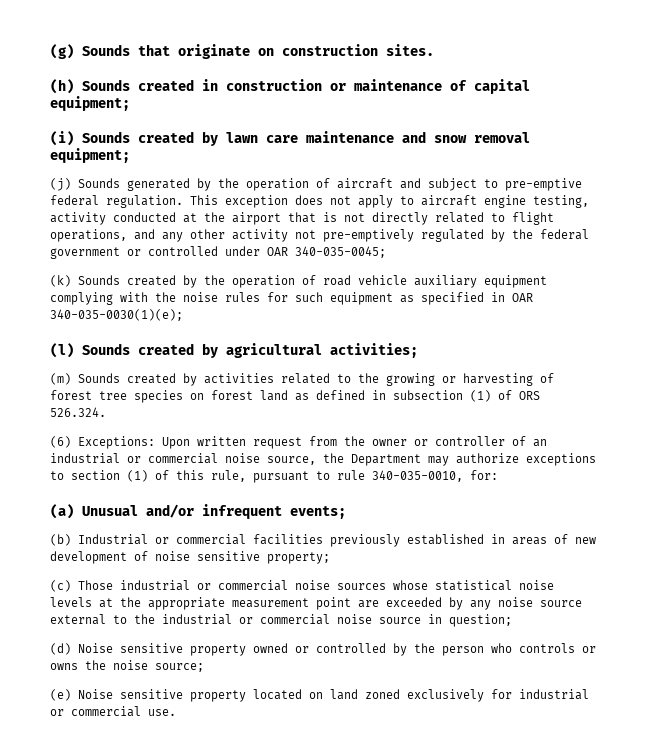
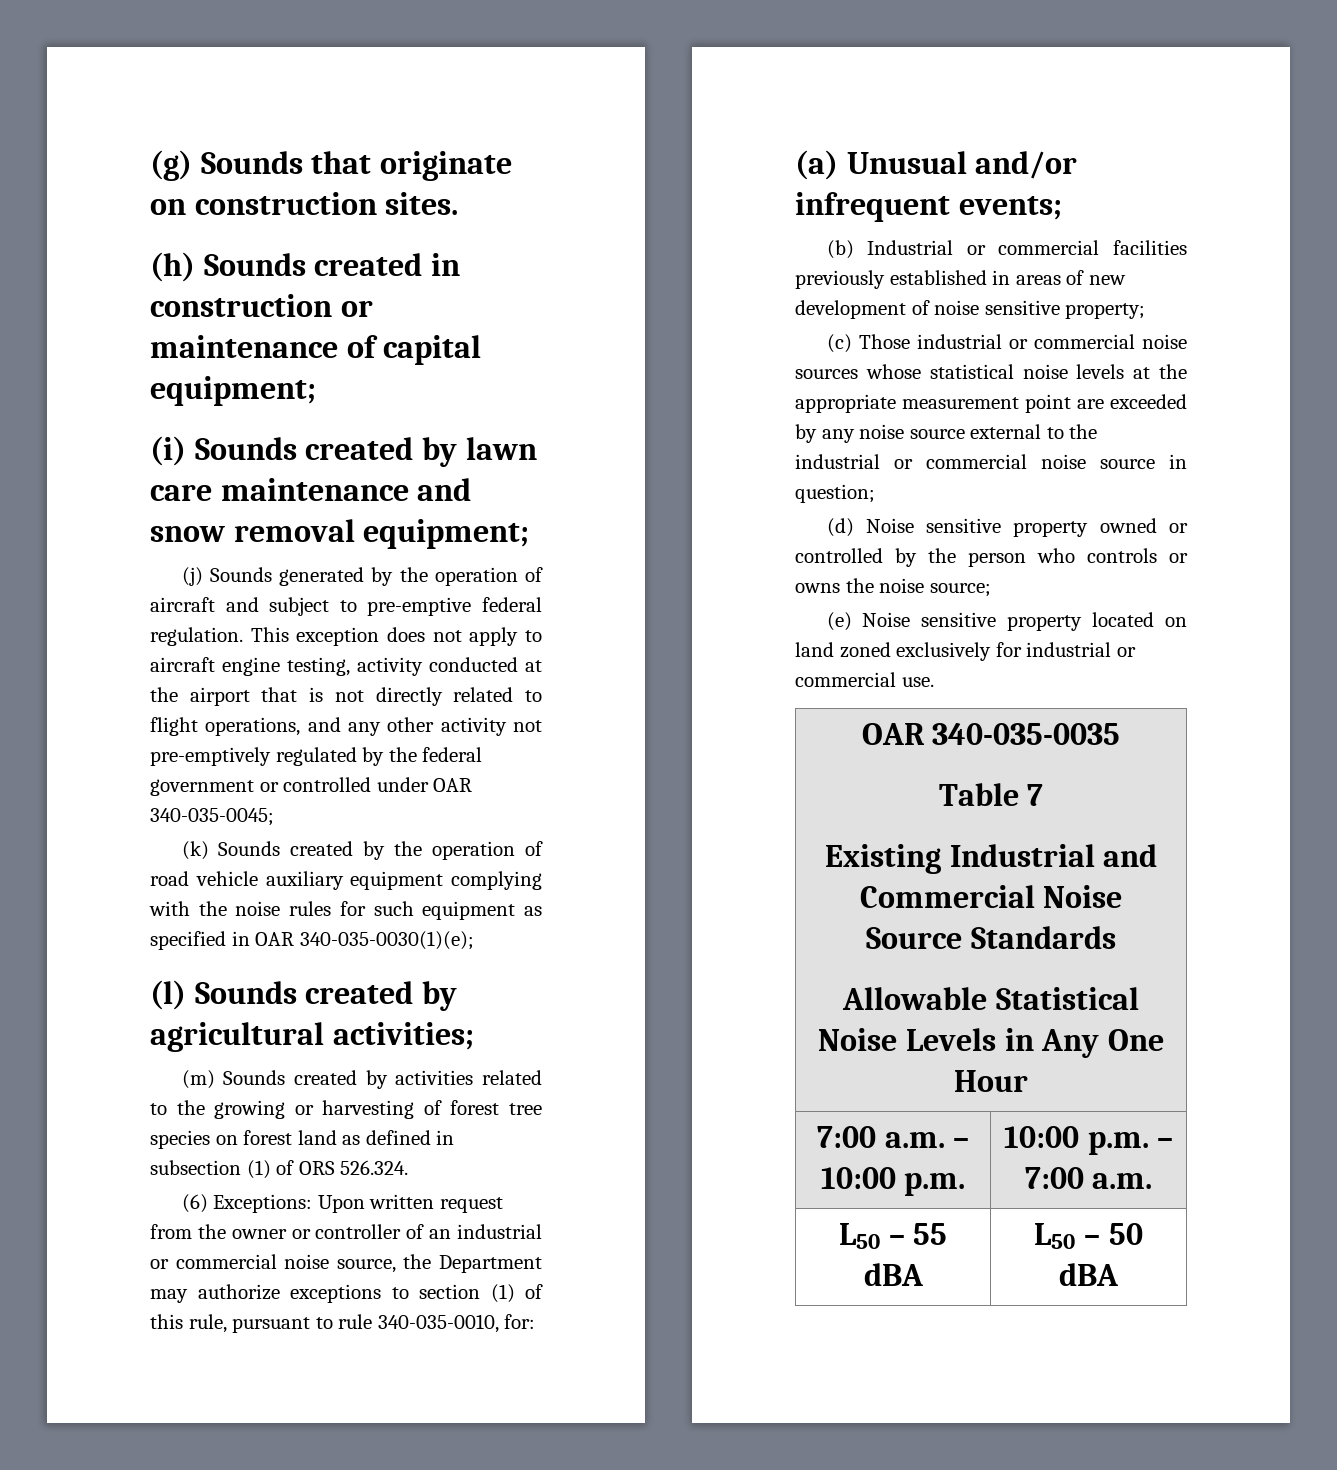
+ OAR 340-035-0035
+ Table 7
+ Existing Industrial and Commercial Noise Source Standards
+ Allowable Statistical Noise Levels in Any One Hour
+ 7:00 a.m. – 10:00 p.m. | 10:00 p.m. – 7:00 a.m.
+ L50 – 55 dBA | L50 – 50 dBA

